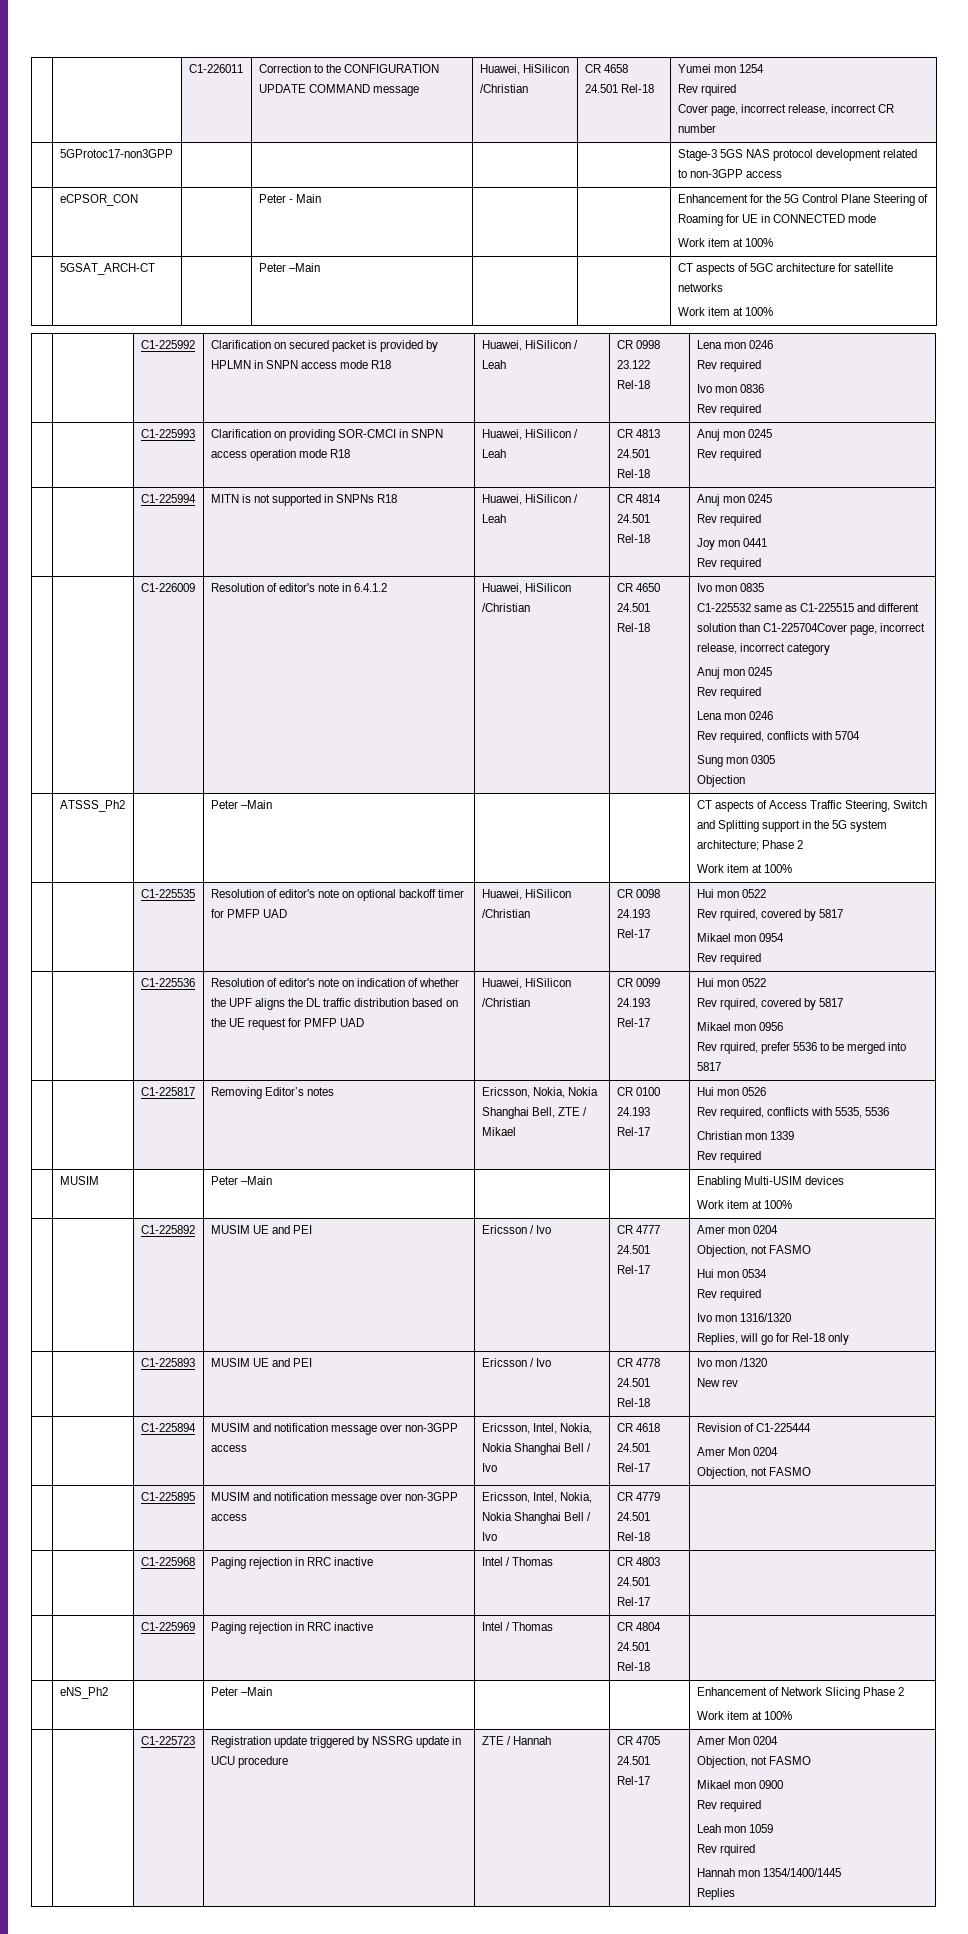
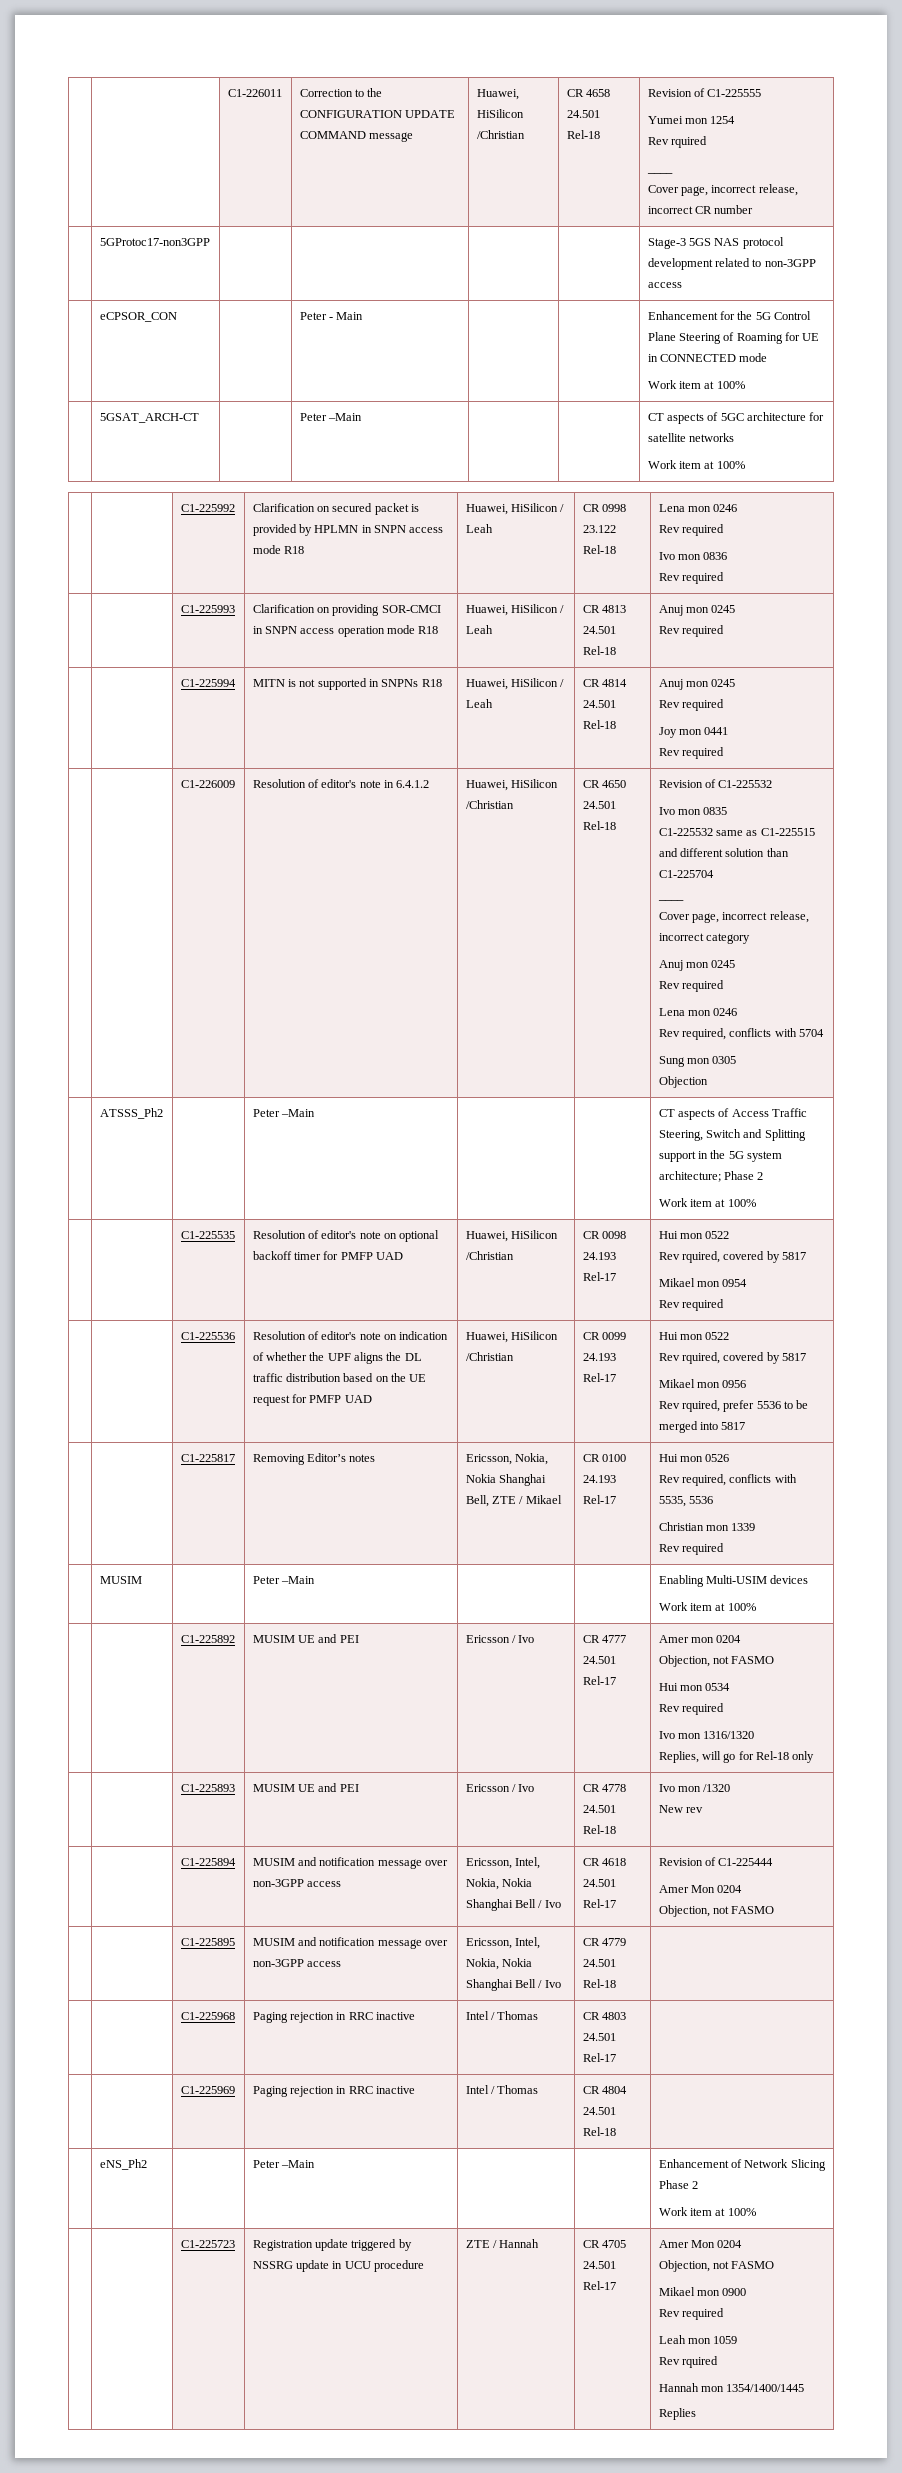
- | | C1-226011 | Correction to the CONFIGURATION UPDATE COMMAND message | Huawei, HiSilicon /Christian | CR 4658 24.501 Rel-18 | Yumei mon 1254
+ | | C1-226011 | Correction to the CONFIGURATION UPDATE COMMAND message | Huawei, HiSilicon /Christian | CR 4658 24.501 Rel-18 | Revision of C1-225555
+ Yumei mon 1254
  Rev rquired
+ ____
+ Revision of C1-225532
- C1-225532 same as C1-225515 and different solution than C1-225704Cover page, incorrect release, incorrect category
+ C1-225532 same as C1-225515 and different solution than C1-225704
+ ____
+ Cover page, incorrect release, incorrect category

